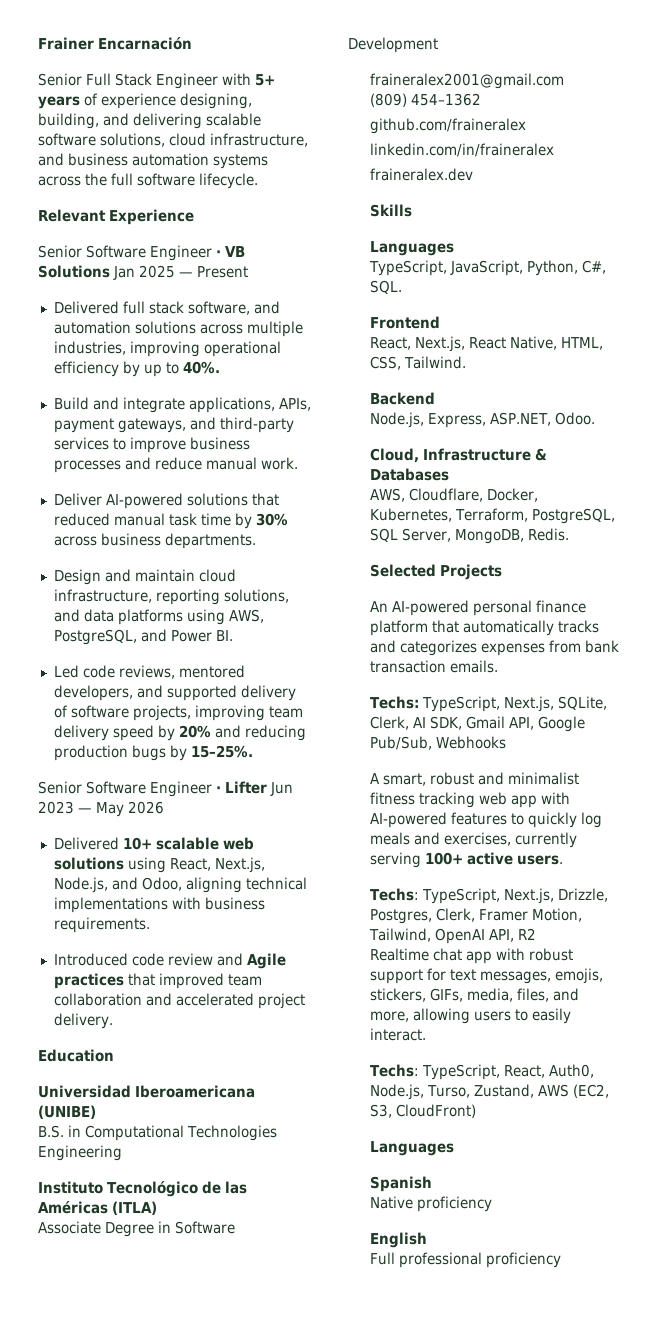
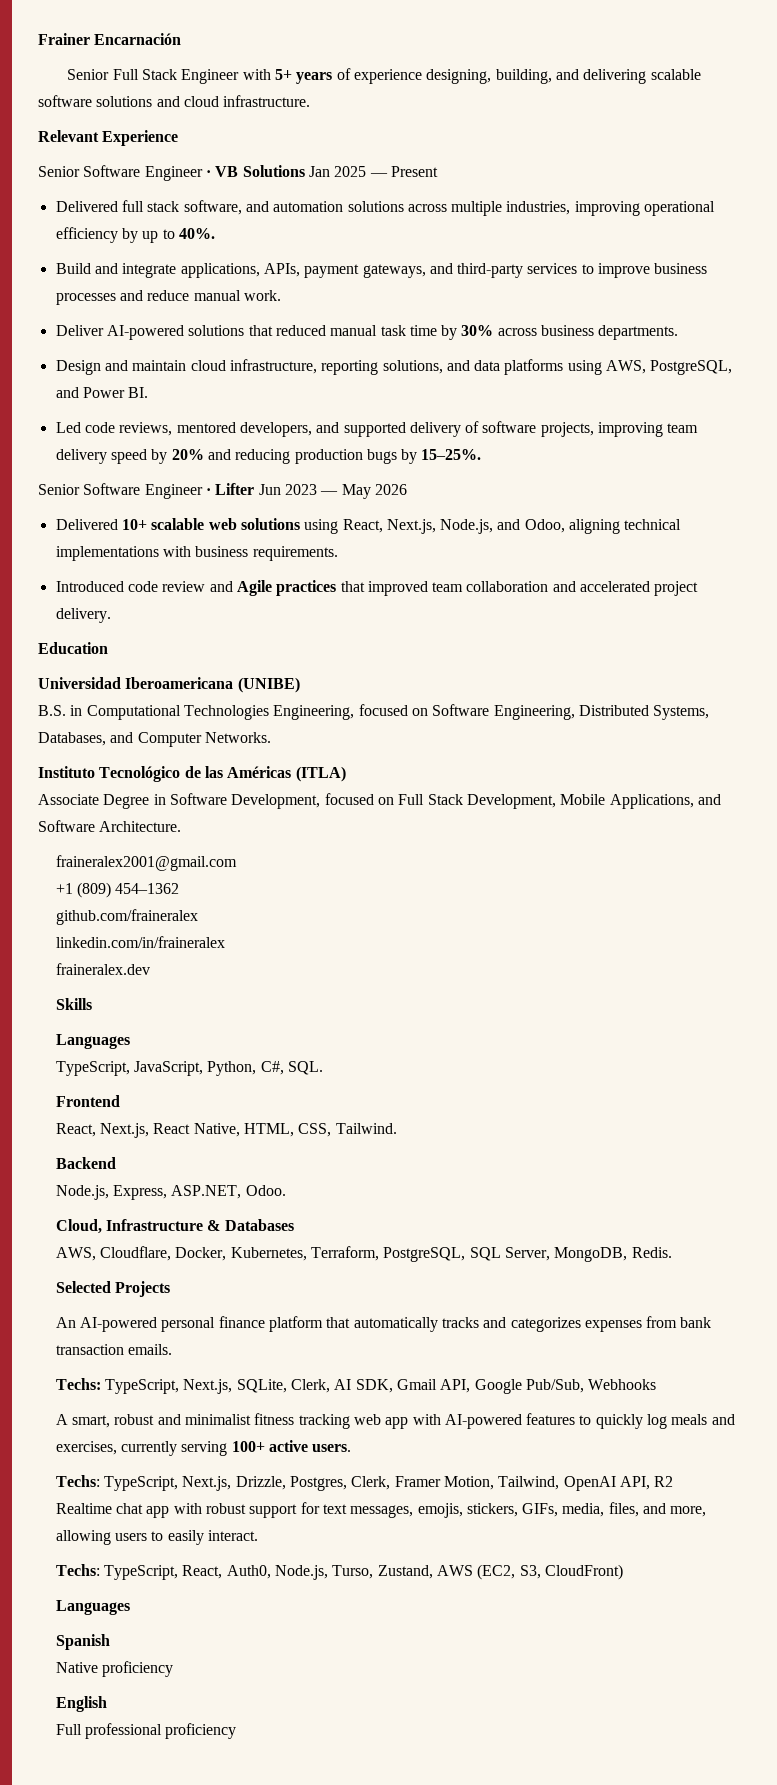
- Senior Full Stack Engineer with 5+ years of experience designing, building, and delivering scalable software solutions, cloud infrastructure, and business automation systems across the full software lifecycle.
+ Senior Full Stack Engineer with 5+ years of experience designing, building, and delivering scalable software solutions and cloud infrastructure.
- B.S. in Computational Technologies Engineering
+ B.S. in Computational Technologies Engineering, focused on Software Engineering, Distributed Systems, Databases, and Computer Networks.
- Associate Degree in Software Development
+ Associate Degree in Software Development, focused on Full Stack Development, Mobile Applications, and Software Architecture.
- (809) 454–1362
+ +1 (809) 454–1362

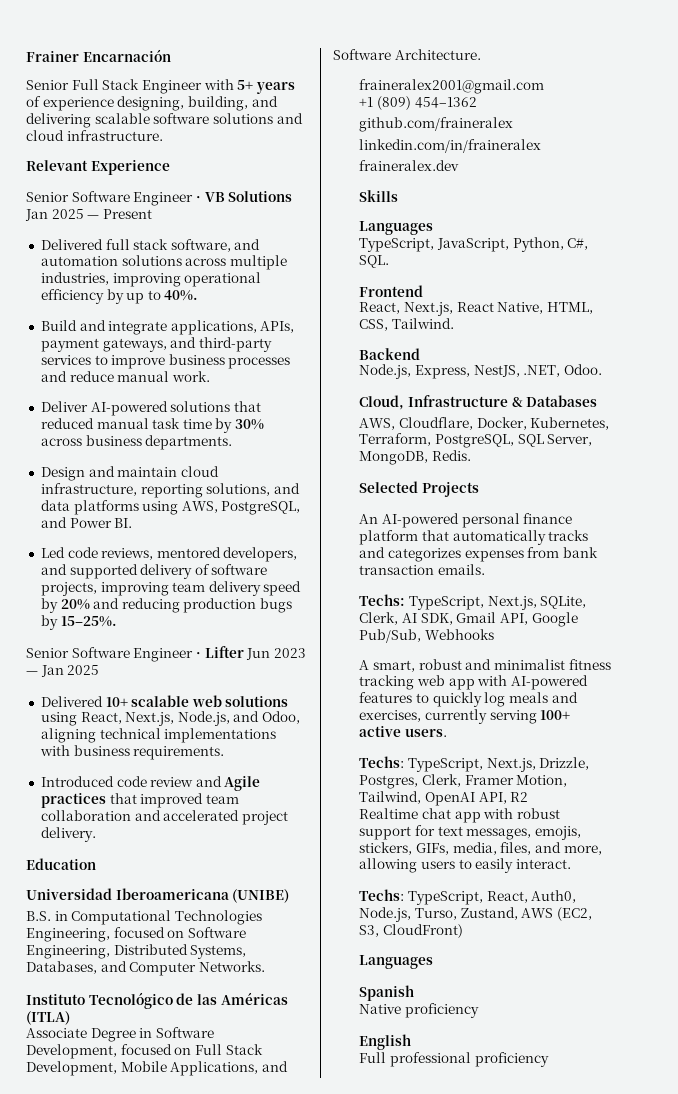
- Senior Software Engineer · Lifter Jun 2023 — May 2026
+ Senior Software Engineer · Lifter Jun 2023 — Jan 2025
- Node.js, Express, ASP.NET, Odoo.
+ Node.js, Express, NestJS, .NET, Odoo.

